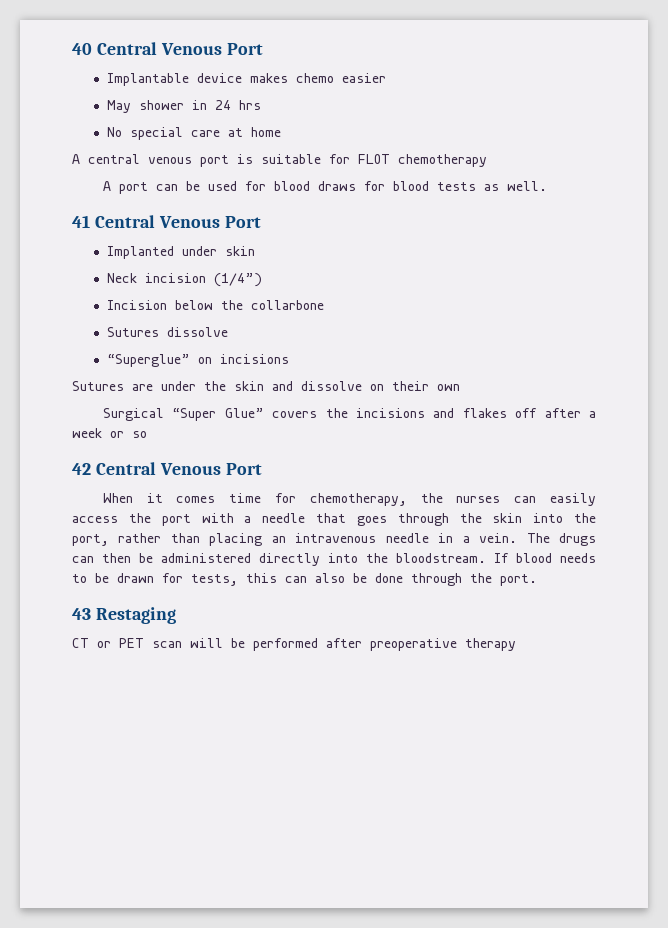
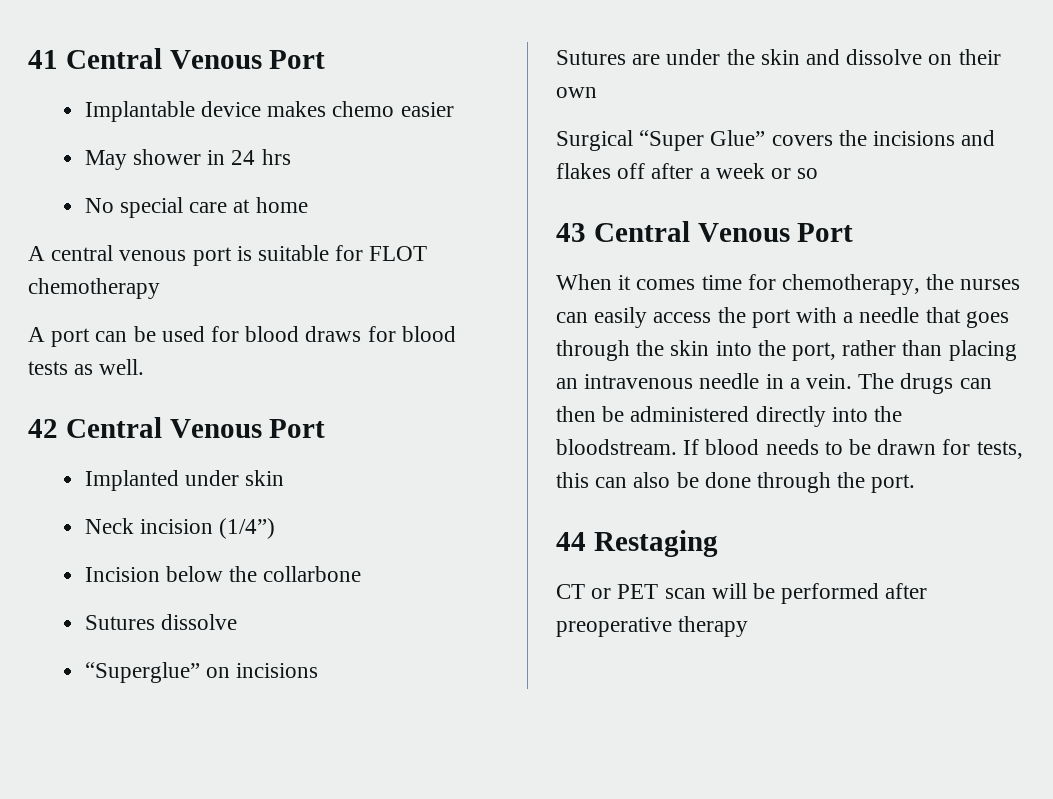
- 40 Central Venous Port
+ 41 Central Venous Port
- 41 Central Venous Port
+ 42 Central Venous Port
- 42 Central Venous Port
+ 43 Central Venous Port
- 43 Restaging
+ 44 Restaging

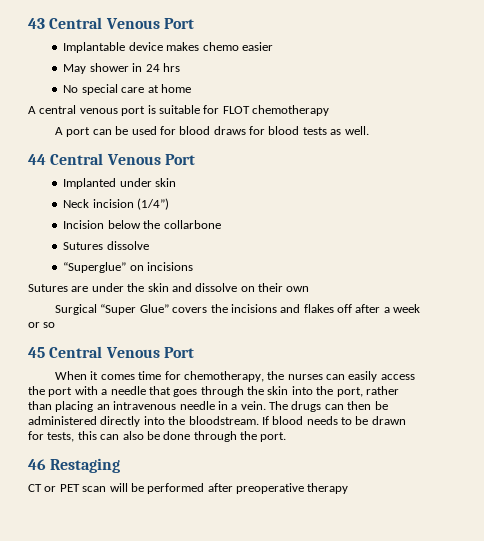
- 41 Central Venous Port
+ 43 Central Venous Port
- 42 Central Venous Port
+ 44 Central Venous Port
- 43 Central Venous Port
+ 45 Central Venous Port
- 44 Restaging
+ 46 Restaging

